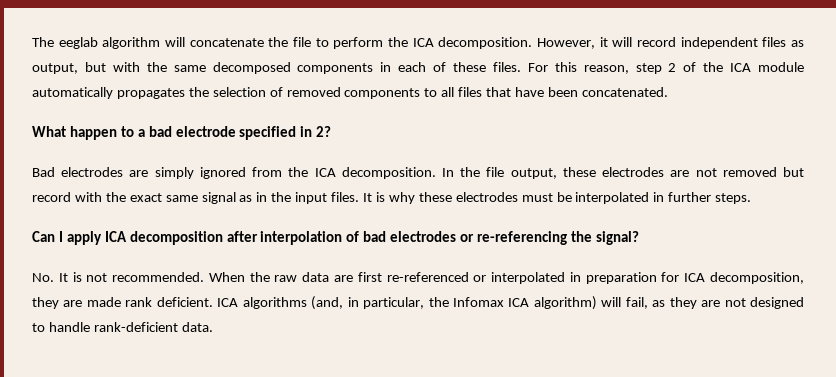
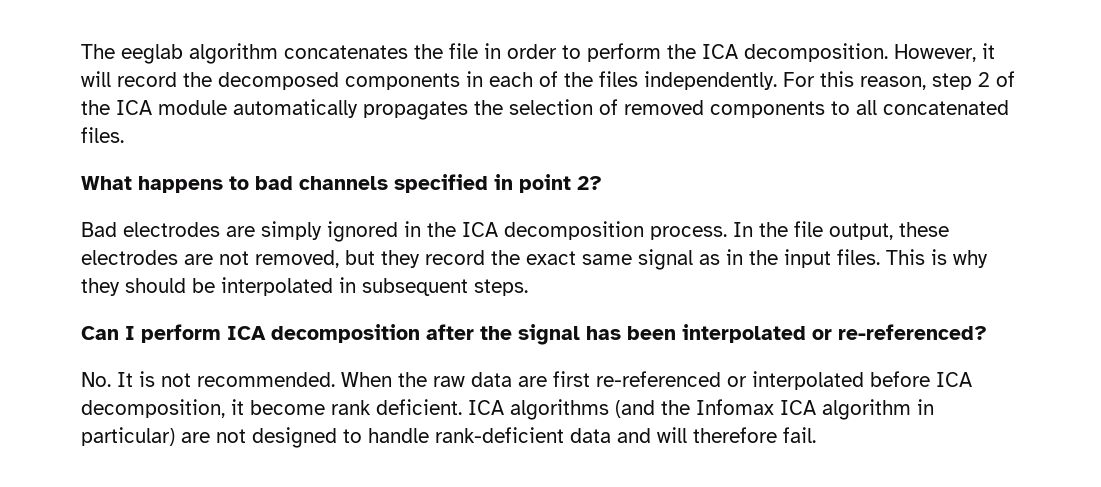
- The eeglab algorithm will concatenate the file to perform the ICA decomposition.
+ The eeglab algorithm concatenates the file in order to perform the ICA decomposition.
- However, it will record independent files as output, but with the same decomposed components in each of these files.
+ However, it will record the decomposed components in each of the files independently.
- For this reason, step 2 of the ICA module automatically propagates the selection of removed components to all files that have been concatenated.
- What happen to a bad electrode specified in 2?
+ For this reason, step 2 of the ICA module automatically propagates the selection of removed components to all concatenated files.
+ What happens to bad channels specified in point 2?
- Bad electrodes are simply ignored from the ICA decomposition.
+ Bad electrodes are simply ignored in the ICA decomposition process.
- In the file output, these electrodes are not removed but record with the exact same signal as in the input files.
+ In the file output, these electrodes are not removed, but they record the exact same signal as in the input files.
- It is why these electrodes must be interpolated in further steps.
+ This is why they should be interpolated in subsequent steps.
- Can I apply ICA decomposition after interpolation of bad electrodes or re-referencing the signal?
+ Can I perform ICA decomposition after the signal has been interpolated or re-referenced?
- When the raw data are first re-referenced or interpolated in preparation for ICA decomposition, they are made rank deficient. ICA algorithms (and, in particular, the Infomax ICA algorithm) will fail, as they are not designed to handle rank-deficient data.
+ When the raw data are first re-referenced or interpolated before ICA decomposition, it become rank deficient. ICA algorithms (and the Infomax ICA algorithm in particular) are not designed to handle rank-deficient data and will therefore fail.

